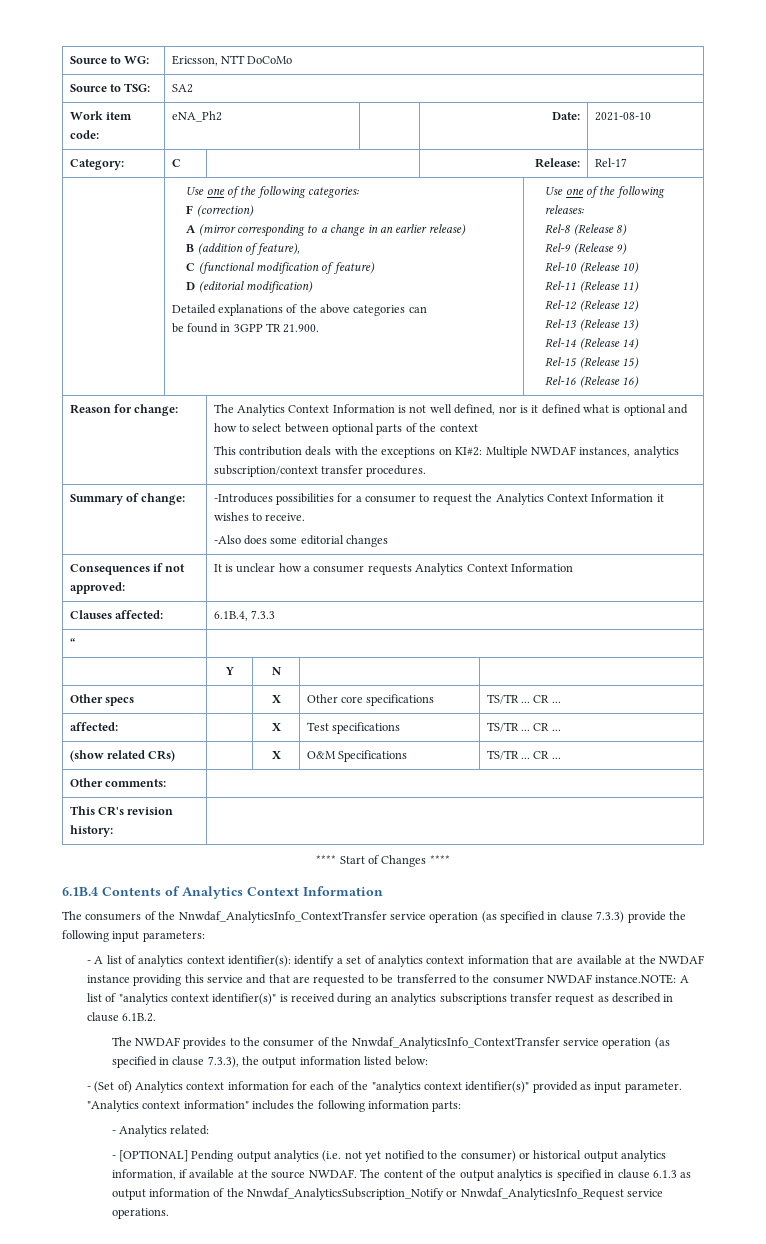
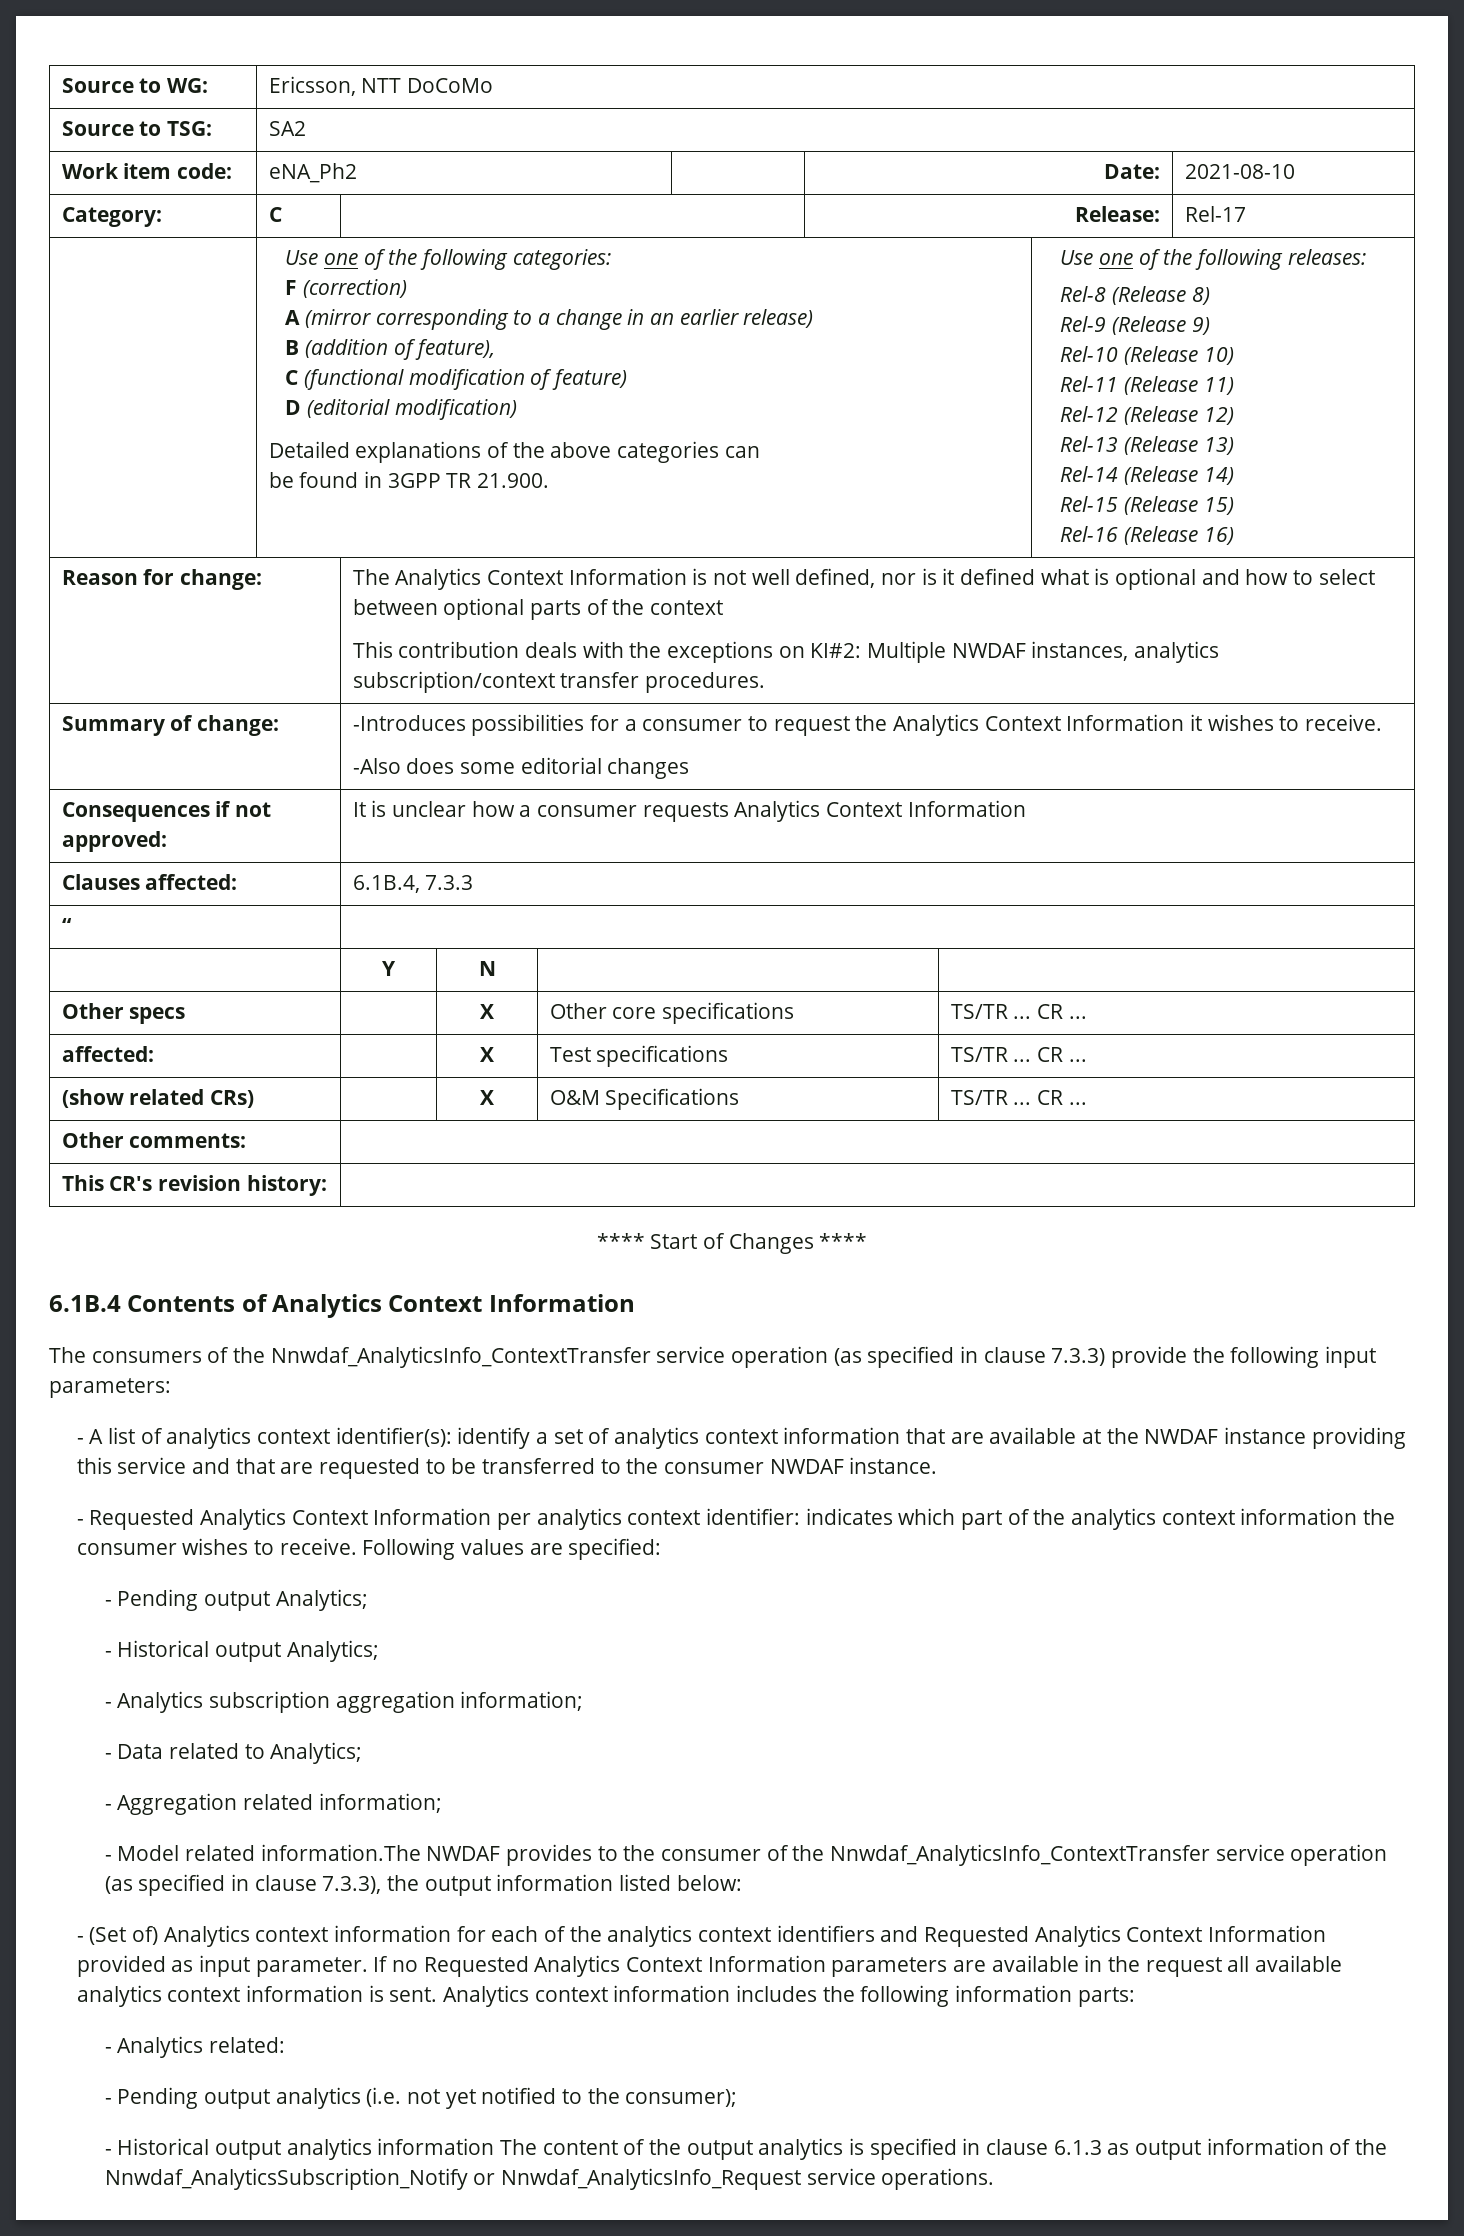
- - A list of analytics context identifier(s): identify a set of analytics context information that are available at the NWDAF instance providing this service and that are requested to be transferred to the consumer NWDAF instance.NOTE: A list of "analytics context identifier(s)" is received during an analytics subscriptions transfer request as described in clause 6.1B.2.
- The NWDAF provides to the consumer of the Nnwdaf_AnalyticsInfo_ContextTransfer service operation (as specified in clause 7.3.3), the output information listed below:
+ - A list of analytics context identifier(s): identify a set of analytics context information that are available at the NWDAF instance providing this service and that are requested to be transferred to the consumer NWDAF instance.
+ - Requested Analytics Context Information per analytics context identifier: indicates which part of the analytics context information the consumer wishes to receive. Following values are specified:
+ - Pending output Analytics;
+ - Historical output Analytics;
+ - Analytics subscription aggregation information;
+ - Data related to Analytics;
+ - Aggregation related information;
+ - Model related information.The NWDAF provides to the consumer of the Nnwdaf_AnalyticsInfo_ContextTransfer service operation (as specified in clause 7.3.3), the output information listed below:
- - (Set of) Analytics context information for each of the "analytics context identifier(s)" provided as input parameter. "Analytics context information" includes the following information parts:
+ - (Set of) Analytics context information for each of the analytics context identifiers and Requested Analytics Context Information provided as input parameter. If no Requested Analytics Context Information parameters are available in the request all available analytics context information is sent. Analytics context information includes the following information parts:
- - [OPTIONAL] Pending output analytics (i.e. not yet notified to the consumer) or historical output analytics information, if available at the source NWDAF. The content of the output analytics is specified in clause 6.1.3 as output information of the Nnwdaf_AnalyticsSubscription_Notify or Nnwdaf_AnalyticsInfo_Request service operations.
+ - Pending output analytics (i.e. not yet notified to the consumer);
+ - Historical output analytics information The content of the output analytics is specified in clause 6.1.3 as output information of the Nnwdaf_AnalyticsSubscription_Notify or Nnwdaf_AnalyticsInfo_Request service operations.

